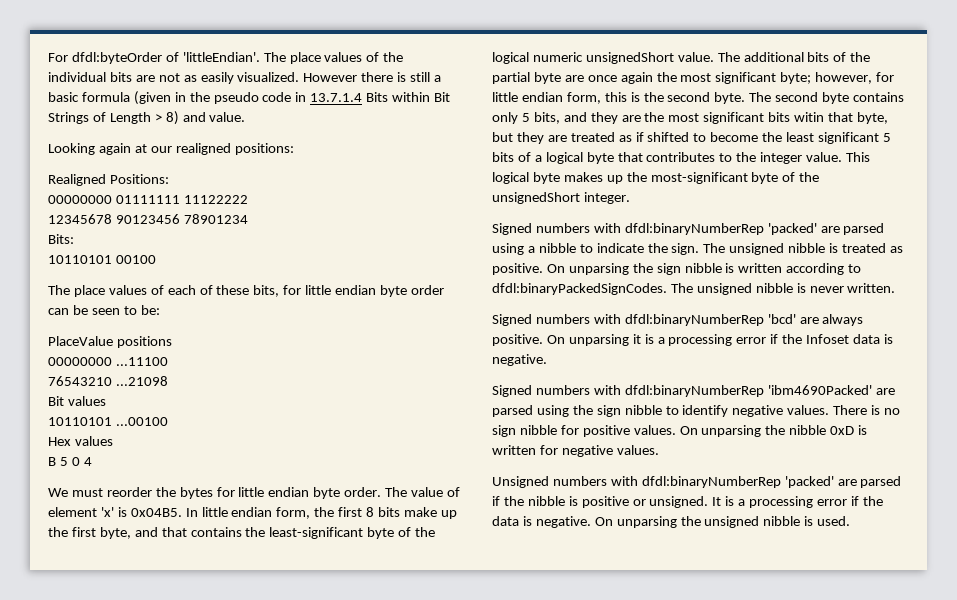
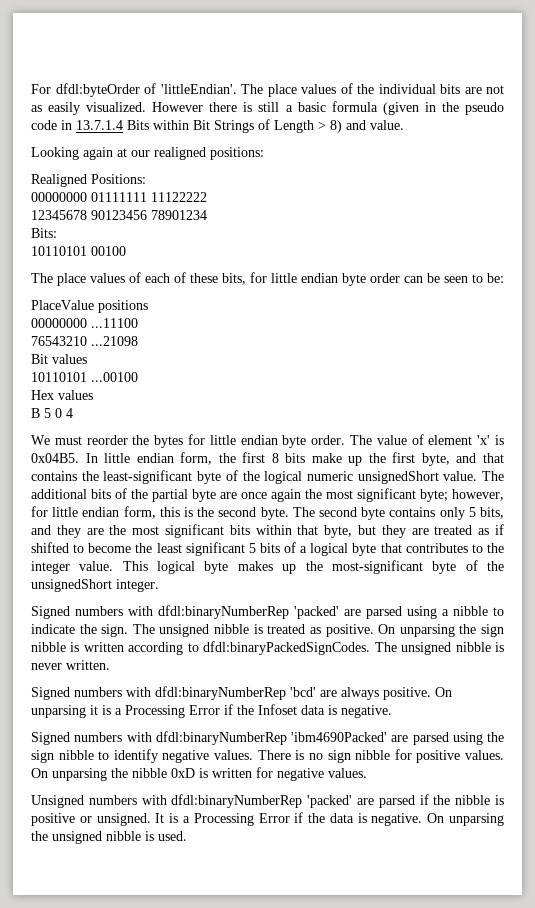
- The second byte contains only 5 bits, and they are the most significant bits witin that byte, but they are treated as if shifted to become the least significant 5 bits of a logical byte that contributes to the integer value.
+ The second byte contains only 5 bits, and they are the most significant bits within that byte, but they are treated as if shifted to become the least significant 5 bits of a logical byte that contributes to the integer value.
- On unparsing it is a processing error if the Infoset data is negative.
+ On unparsing it is a Processing Error if the Infoset data is negative.
- It is a processing error if the data is negative.
+ It is a Processing Error if the data is negative.

